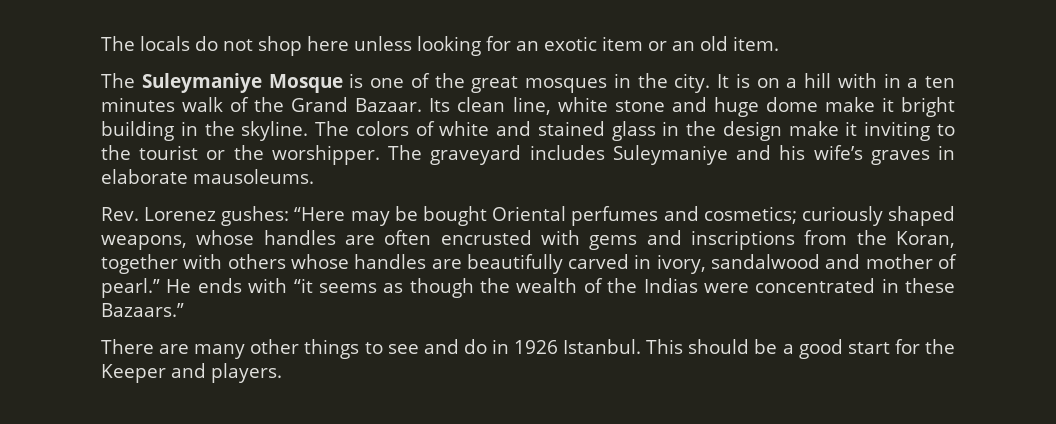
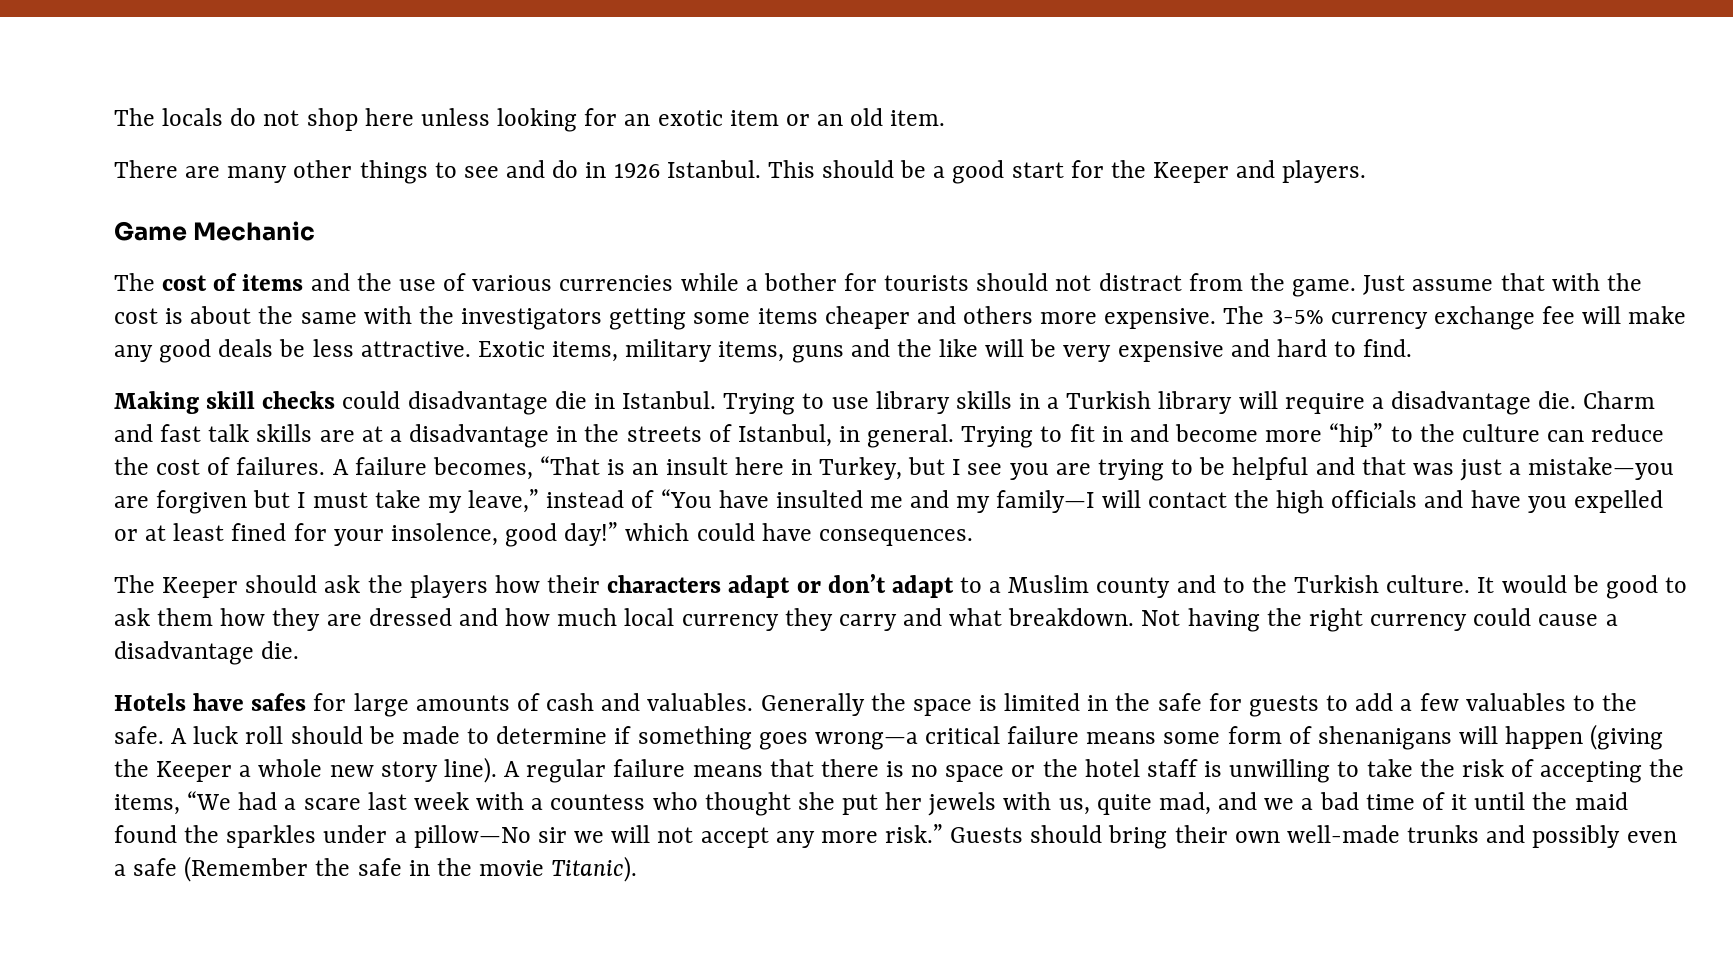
- The Suleymaniye Mosque is one of the great mosques in the city. It is on a hill with in a ten minutes walk of the Grand Bazaar. Its clean line, white stone and huge dome make it bright building in the skyline. The colors of white and stained glass in the design make it inviting to the tourist or the worshipper. The graveyard includes Suleymaniye and his wife’s graves in elaborate mausoleums.
- Rev. Lorenez gushes: “Here may be bought Oriental perfumes and cosmetics; curiously shaped weapons, whose handles are often encrusted with gems and inscriptions from the Koran, together with others whose handles are beautifully carved in ivory, sandalwood and mother of pearl.” He ends with “it seems as though the wealth of the Indias were concentrated in these Bazaars.”
+ Game Mechanic
+ The cost of items and the use of various currencies while a bother for tourists should not distract from the game. Just assume that with the cost is about the same with the investigators getting some items cheaper and others more expensive. The 3-5% currency exchange fee will make any good deals be less attractive. Exotic items, military items, guns and the like will be very expensive and hard to find.
+ Making skill checks could disadvantage die in Istanbul. Trying to use library skills in a Turkish library will require a disadvantage die. Charm and fast talk skills are at a disadvantage in the streets of Istanbul, in general. Trying to fit in and become more “hip” to the culture can reduce the cost of failures. A failure becomes, “That is an insult here in Turkey, but I see you are trying to be helpful and that was just a mistake—you are forgiven but I must take my leave,” instead of “You have insulted me and my family—I will contact the high officials and have you expelled or at least fined for your insolence, good day!” which could have consequences.
+ The Keeper should ask the players how their characters adapt or don’t adapt to a Muslim county and to the Turkish culture. It would be good to ask them how they are dressed and how much local currency they carry and what breakdown. Not having the right currency could cause a disadvantage die.
+ Hotels have safes for large amounts of cash and valuables. Generally the space is limited in the safe for guests to add a few valuables to the safe. A luck roll should be made to determine if something goes wrong—a critical failure means some form of shenanigans will happen (giving the Keeper a whole new story line). A regular failure means that there is no space or the hotel staff is unwilling to take the risk of accepting the items, “We had a scare last week with a countess who thought she put her jewels with us, quite mad, and we a bad time of it until the maid found the sparkles under a pillow—No sir we will not accept any more risk.” Guests should bring their own well-made trunks and possibly even a safe (Remember the safe in the movie Titanic).

